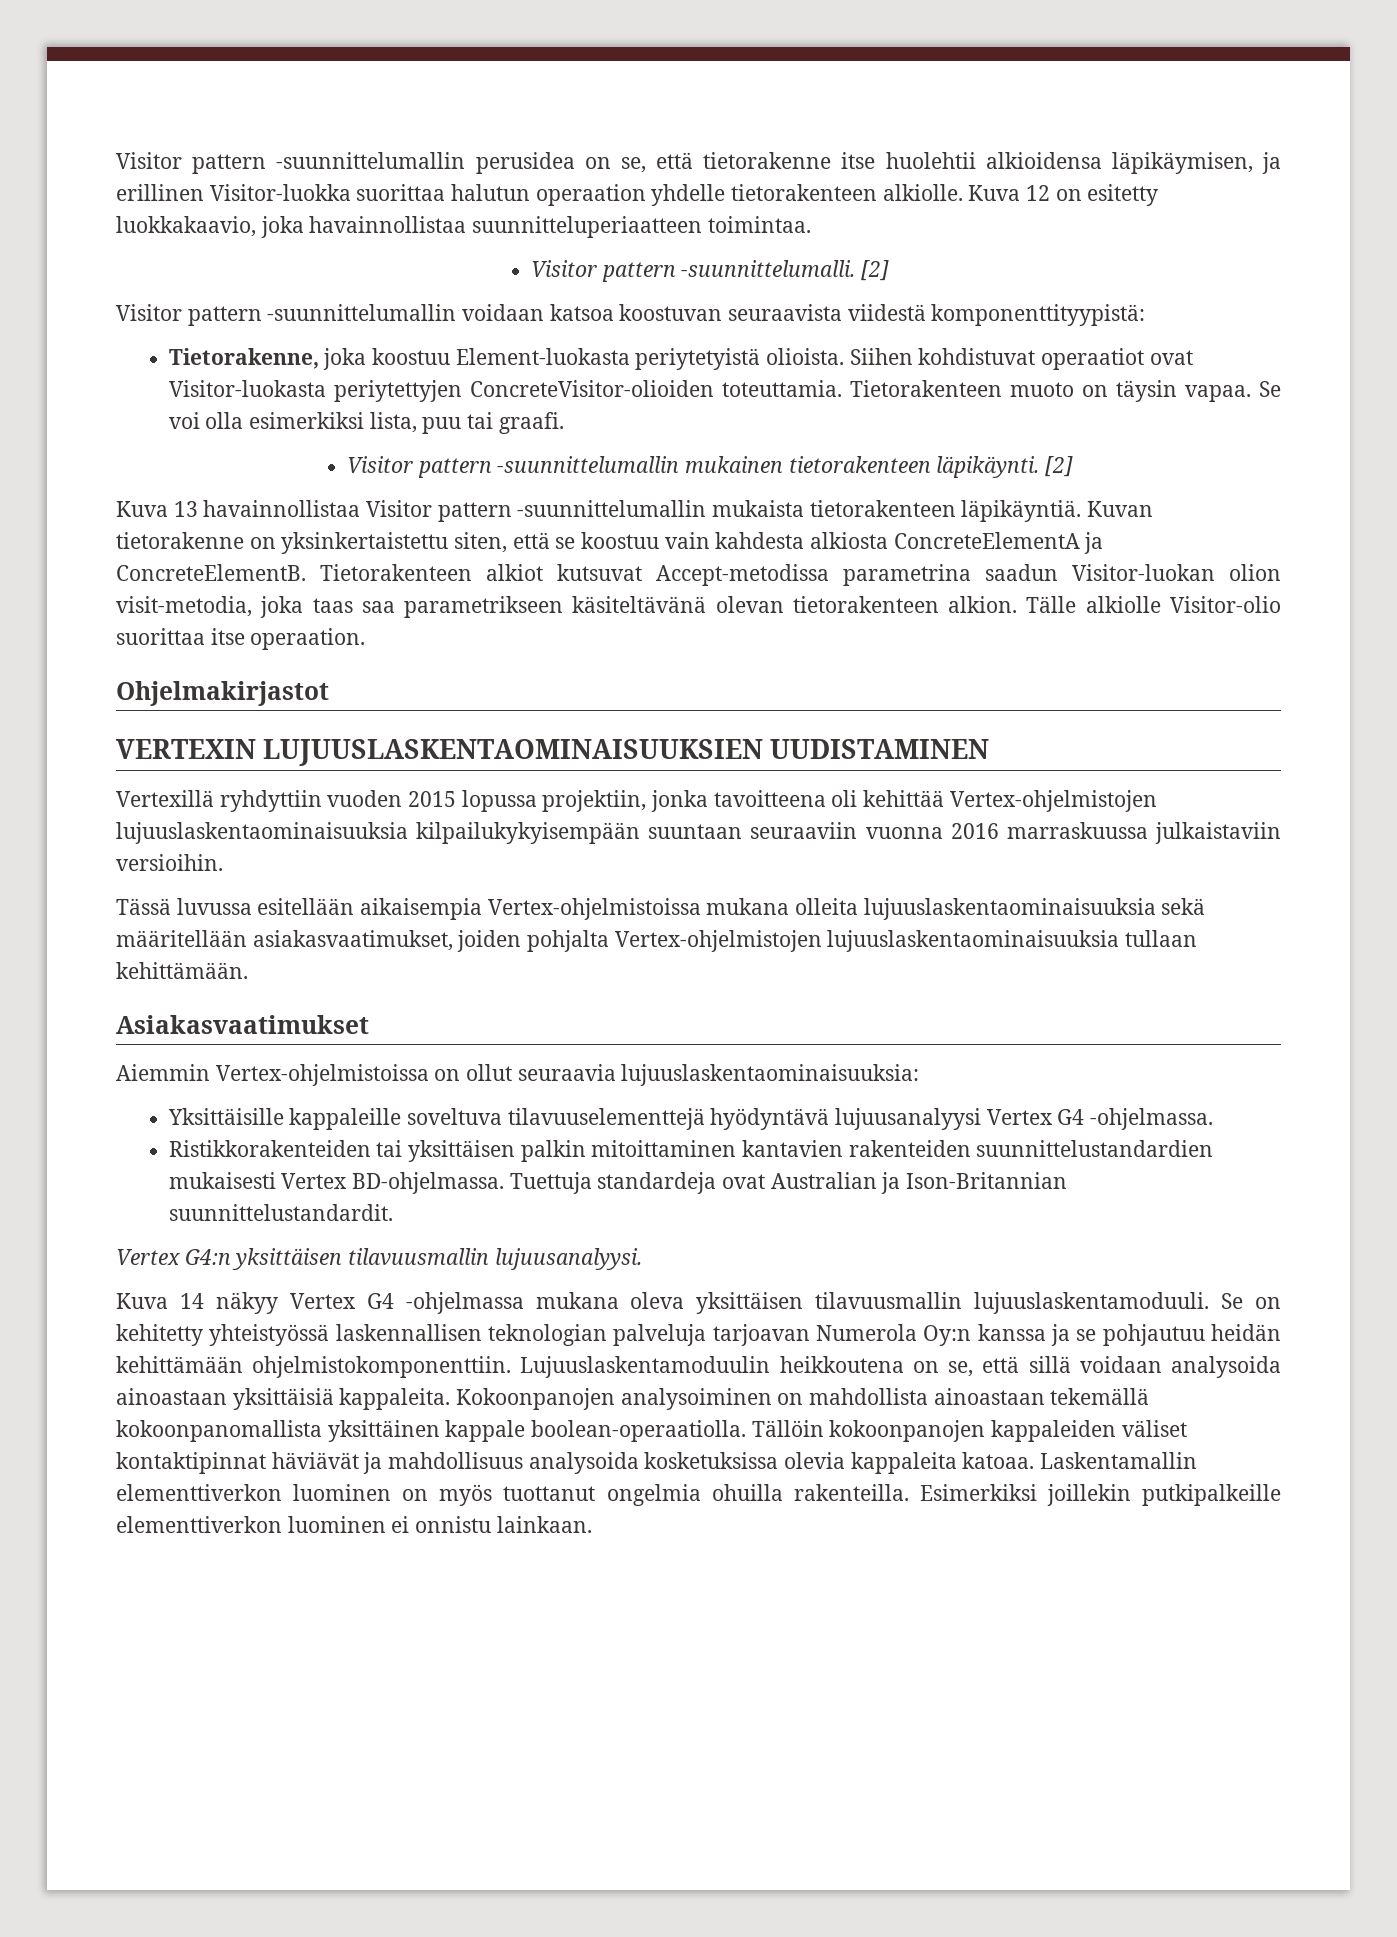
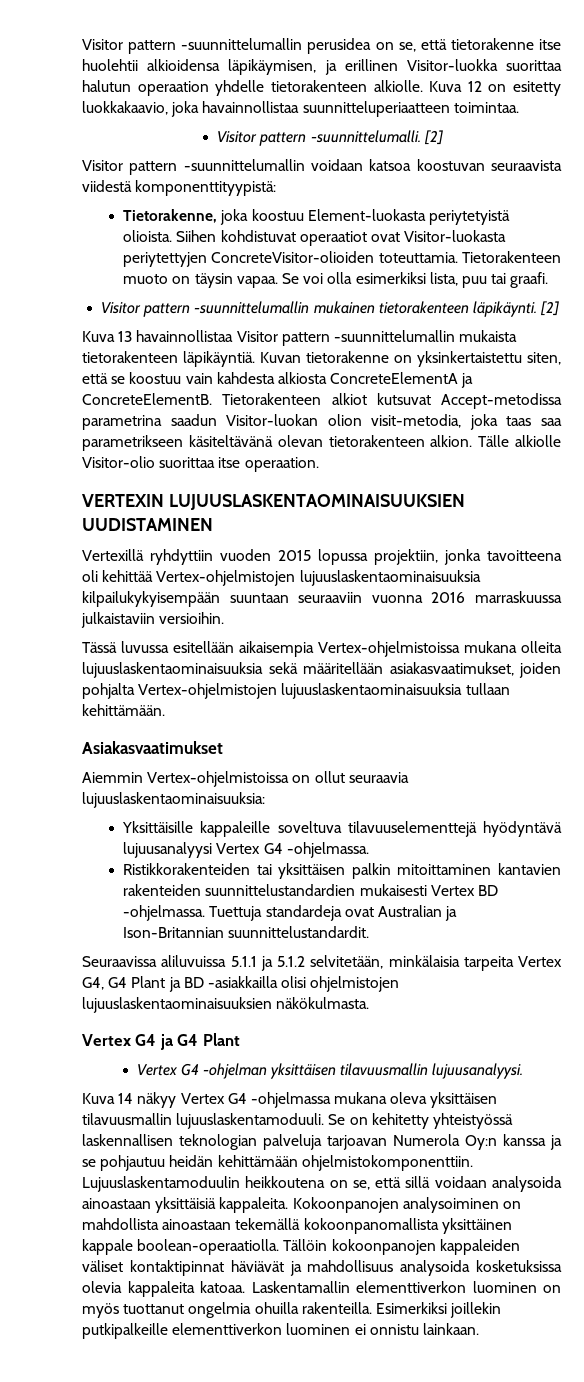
- Ohjelmakirjastot
- Ristikkorakenteiden tai yksittäisen palkin mitoittaminen kantavien rakenteiden suunnittelustandardien mukaisesti Vertex BD-ohjelmassa.
+ Ristikkorakenteiden tai yksittäisen palkin mitoittaminen kantavien rakenteiden suunnittelustandardien mukaisesti Vertex BD -ohjelmassa.
- Vertex G4:n yksittäisen tilavuusmallin lujuusanalyysi.
+ Seuraavissa aliluvuissa 5.1.1 ja 5.1.2 selvitetään, minkälaisia tarpeita Vertex G4, G4 Plant ja BD -asiakkailla olisi ohjelmistojen lujuuslaskentaominaisuuksien näkökulmasta.
+ Vertex G4 ja G4 Plant
+ Vertex G4 -ohjelman yksittäisen tilavuusmallin lujuusanalyysi.

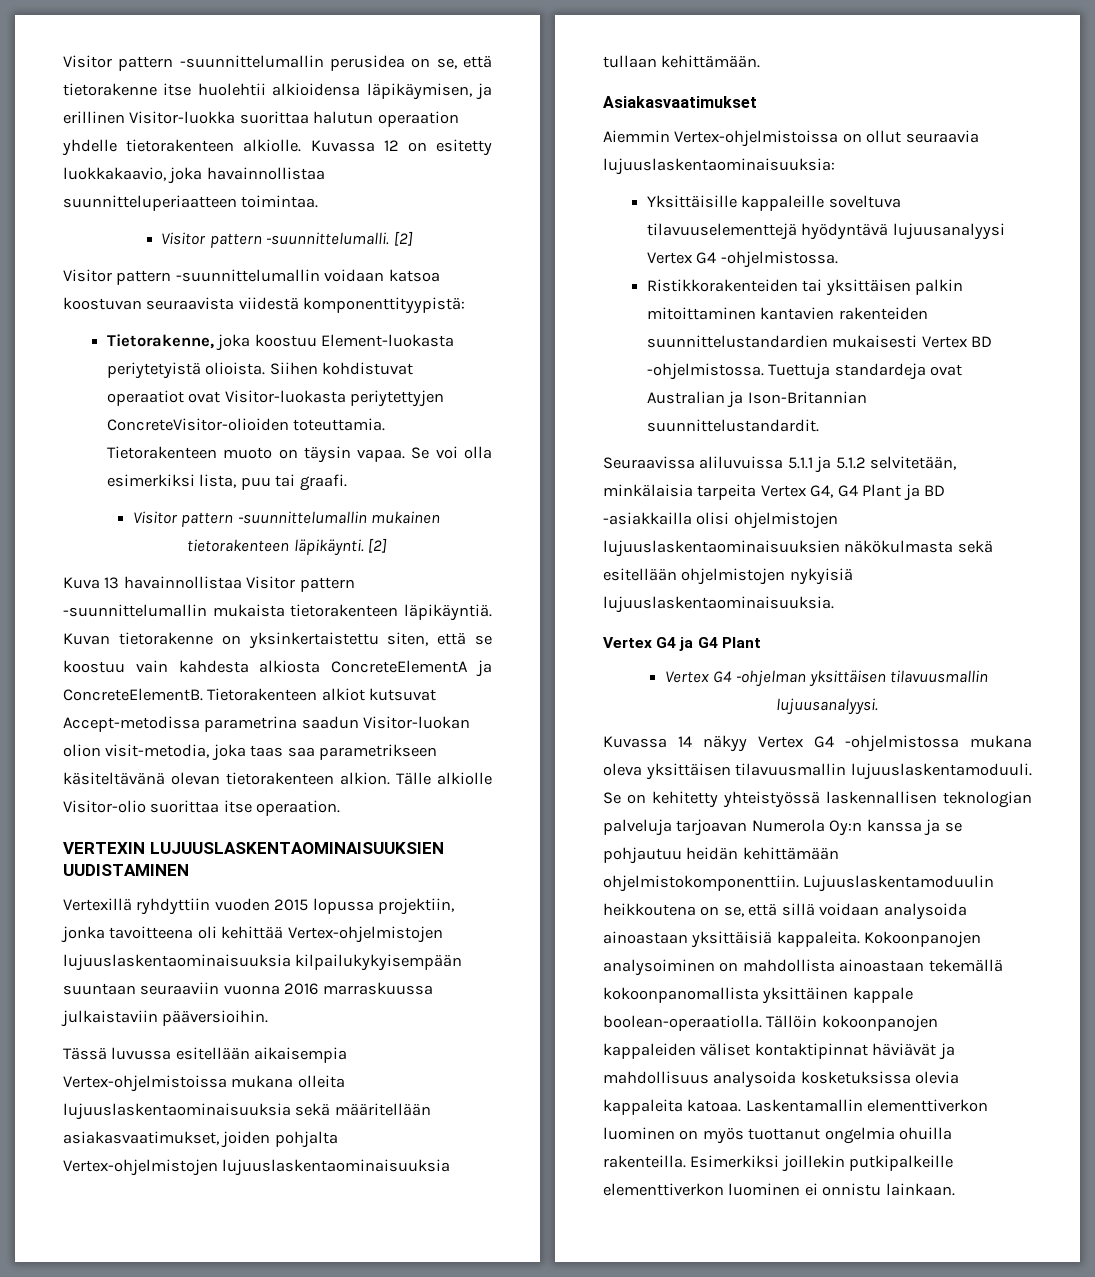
- Kuva 12 on esitetty luokkakaavio, joka havainnollistaa suunnitteluperiaatteen toimintaa.
+ Kuvassa 12 on esitetty luokkakaavio, joka havainnollistaa suunnitteluperiaatteen toimintaa.
- Vertexillä ryhdyttiin vuoden 2015 lopussa projektiin, jonka tavoitteena oli kehittää Vertex-ohjelmistojen lujuuslaskentaominaisuuksia kilpailukykyisempään suuntaan seuraaviin vuonna 2016 marraskuussa julkaistaviin versioihin.
+ Vertexillä ryhdyttiin vuoden 2015 lopussa projektiin, jonka tavoitteena oli kehittää Vertex-ohjelmistojen lujuuslaskentaominaisuuksia kilpailukykyisempään suuntaan seuraaviin vuonna 2016 marraskuussa julkaistaviin pääversioihin.
- Yksittäisille kappaleille soveltuva tilavuuselementtejä hyödyntävä lujuusanalyysi Vertex G4 -ohjelmassa.
+ Yksittäisille kappaleille soveltuva tilavuuselementtejä hyödyntävä lujuusanalyysi Vertex G4 -ohjelmistossa.
- Ristikkorakenteiden tai yksittäisen palkin mitoittaminen kantavien rakenteiden suunnittelustandardien mukaisesti Vertex BD -ohjelmassa.
+ Ristikkorakenteiden tai yksittäisen palkin mitoittaminen kantavien rakenteiden suunnittelustandardien mukaisesti Vertex BD -ohjelmistossa.
- Seuraavissa aliluvuissa 5.1.1 ja 5.1.2 selvitetään, minkälaisia tarpeita Vertex G4, G4 Plant ja BD -asiakkailla olisi ohjelmistojen lujuuslaskentaominaisuuksien näkökulmasta.
+ Seuraavissa aliluvuissa 5.1.1 ja 5.1.2 selvitetään, minkälaisia tarpeita Vertex G4, G4 Plant ja BD -asiakkailla olisi ohjelmistojen lujuuslaskentaominaisuuksien näkökulmasta sekä esitellään ohjelmistojen nykyisiä lujuuslaskentaominaisuuksia.
- Kuva 14 näkyy Vertex G4 -ohjelmassa mukana oleva yksittäisen tilavuusmallin lujuuslaskentamoduuli.
+ Kuvassa 14 näkyy Vertex G4 -ohjelmistossa mukana oleva yksittäisen tilavuusmallin lujuuslaskentamoduuli.

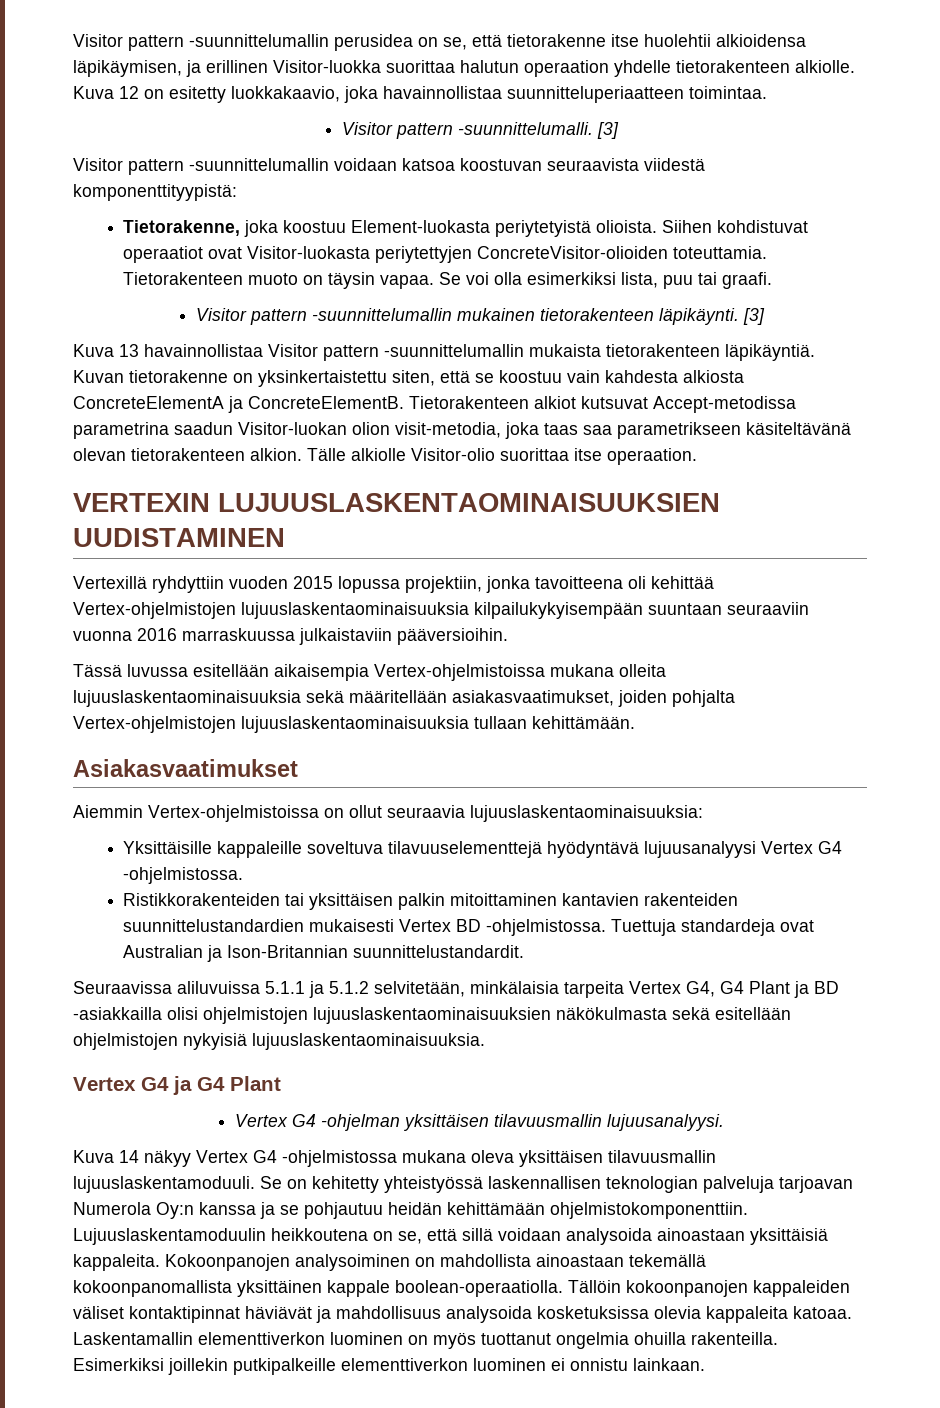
- Kuvassa 12 on esitetty luokkakaavio, joka havainnollistaa suunnitteluperiaatteen toimintaa.
+ Kuva 12 on esitetty luokkakaavio, joka havainnollistaa suunnitteluperiaatteen toimintaa.
- Visitor pattern -suunnittelumalli. [2]
+ Visitor pattern -suunnittelumalli. [3]
- Visitor pattern -suunnittelumallin mukainen tietorakenteen läpikäynti. [2]
+ Visitor pattern -suunnittelumallin mukainen tietorakenteen läpikäynti. [3]
- Kuvassa 14 näkyy Vertex G4 -ohjelmistossa mukana oleva yksittäisen tilavuusmallin lujuuslaskentamoduuli.
+ Kuva 14 näkyy Vertex G4 -ohjelmistossa mukana oleva yksittäisen tilavuusmallin lujuuslaskentamoduuli.

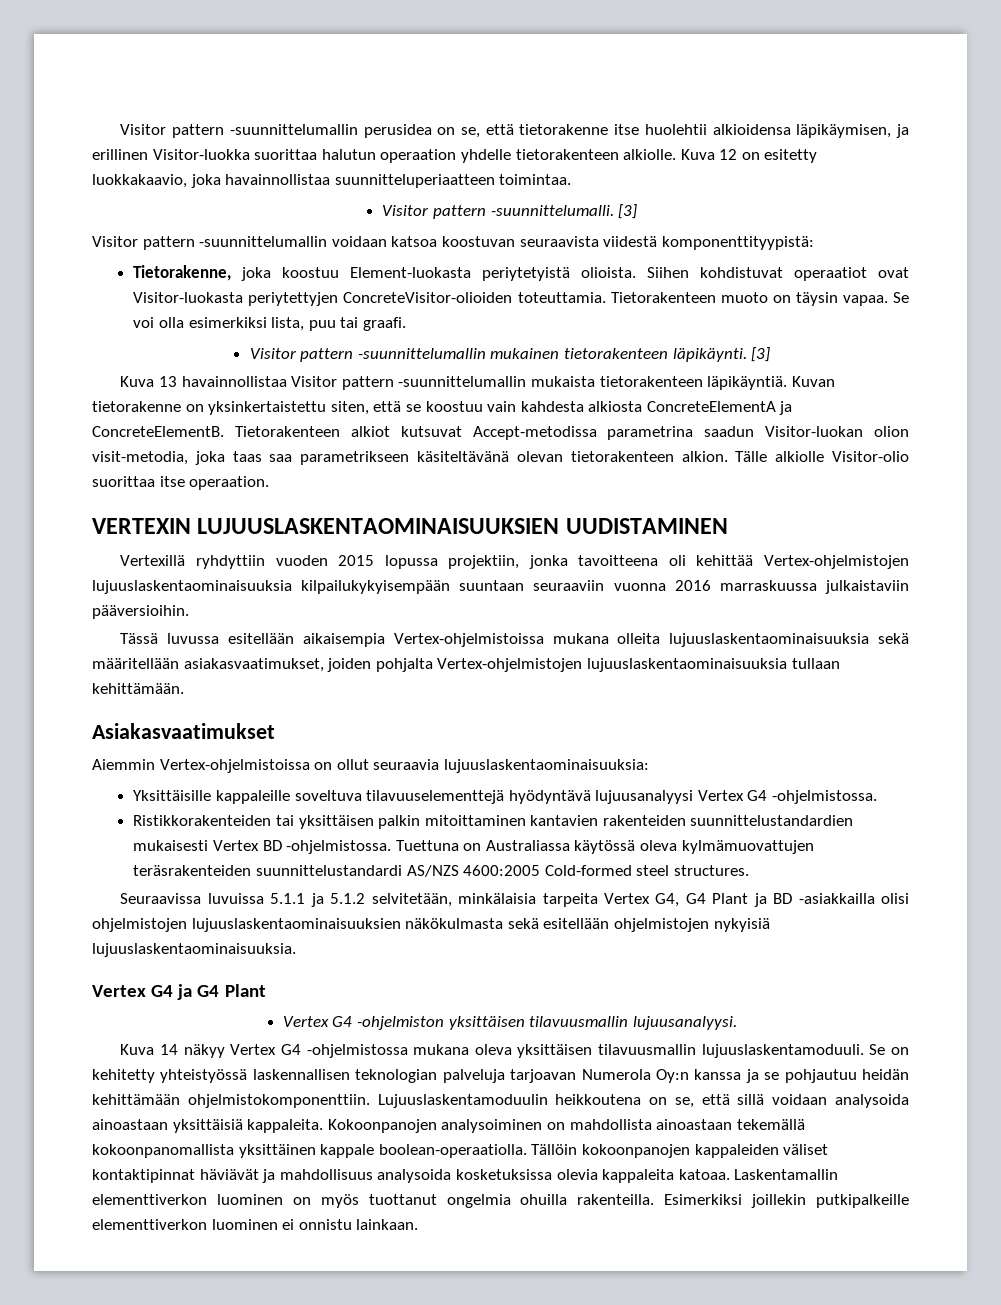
- Tuettuja standardeja ovat Australian ja Ison-Britannian suunnittelustandardit.
+ Tuettuna on Australiassa käytössä oleva kylmämuovattujen teräsrakenteiden suunnittelustandardi AS/NZS 4600:2005 Cold-formed steel structures.
- Seuraavissa aliluvuissa 5.1.1 ja 5.1.2 selvitetään, minkälaisia tarpeita Vertex G4, G4 Plant ja BD -asiakkailla olisi ohjelmistojen lujuuslaskentaominaisuuksien näkökulmasta sekä esitellään ohjelmistojen nykyisiä lujuuslaskentaominaisuuksia.
+ Seuraavissa luvuissa 5.1.1 ja 5.1.2 selvitetään, minkälaisia tarpeita Vertex G4, G4 Plant ja BD -asiakkailla olisi ohjelmistojen lujuuslaskentaominaisuuksien näkökulmasta sekä esitellään ohjelmistojen nykyisiä lujuuslaskentaominaisuuksia.
- Vertex G4 -ohjelman yksittäisen tilavuusmallin lujuusanalyysi.
+ Vertex G4 -ohjelmiston yksittäisen tilavuusmallin lujuusanalyysi.

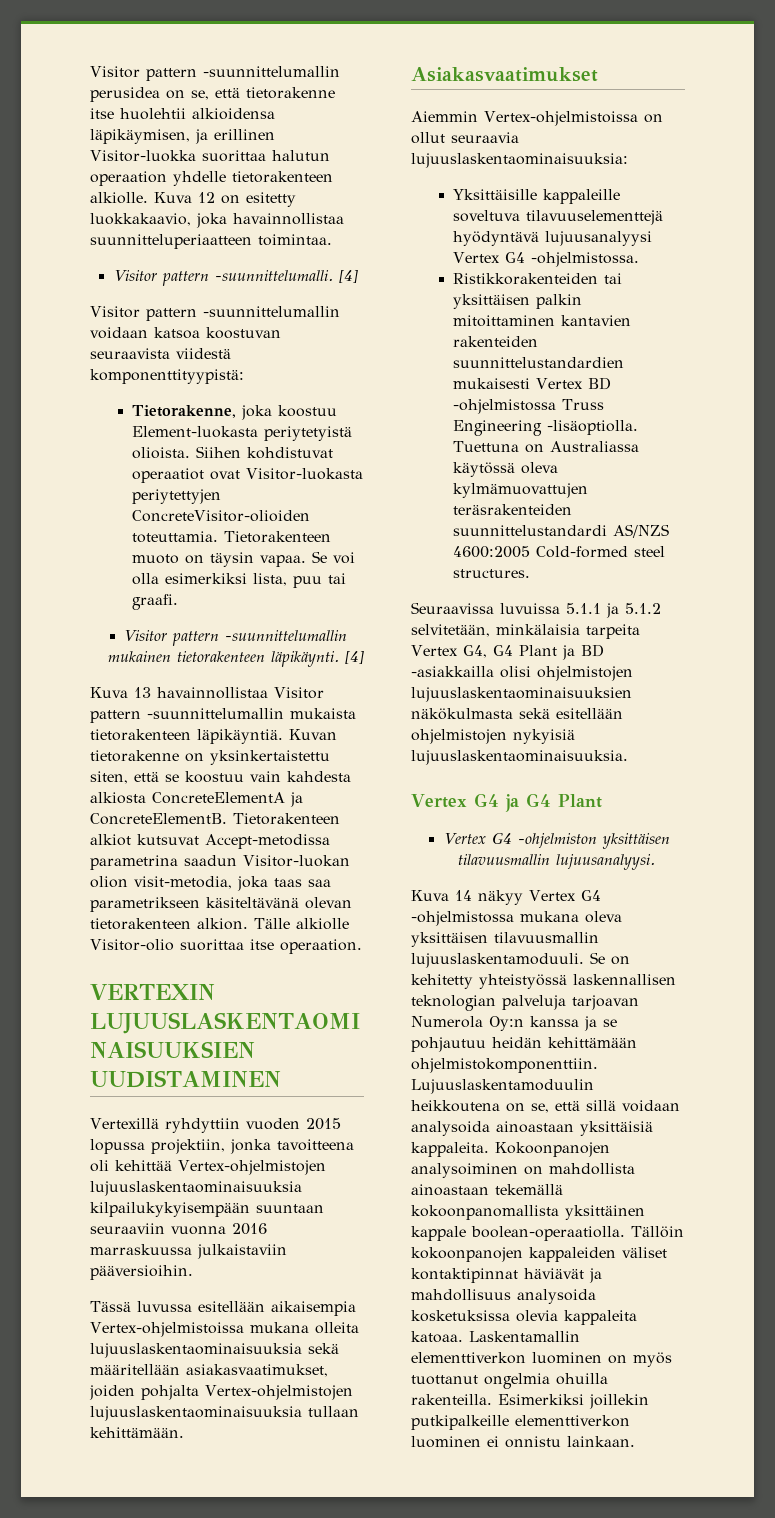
- Visitor pattern -suunnittelumalli. [3]
+ Visitor pattern -suunnittelumalli. [4]
- Visitor pattern -suunnittelumallin mukainen tietorakenteen läpikäynti. [3]
+ Visitor pattern -suunnittelumallin mukainen tietorakenteen läpikäynti. [4]
- Ristikkorakenteiden tai yksittäisen palkin mitoittaminen kantavien rakenteiden suunnittelustandardien mukaisesti Vertex BD -ohjelmistossa.
+ Ristikkorakenteiden tai yksittäisen palkin mitoittaminen kantavien rakenteiden suunnittelustandardien mukaisesti Vertex BD -ohjelmistossa Truss Engineering -lisäoptiolla.

